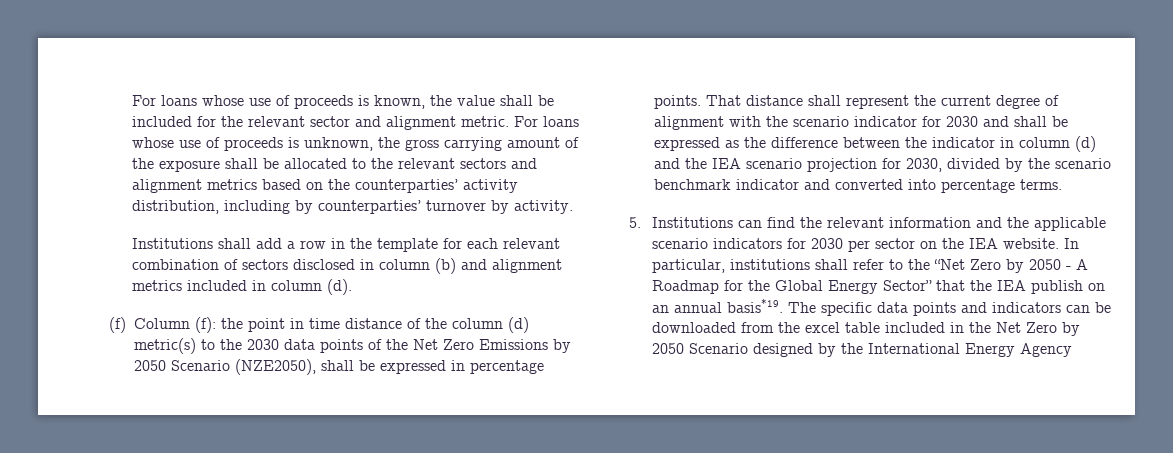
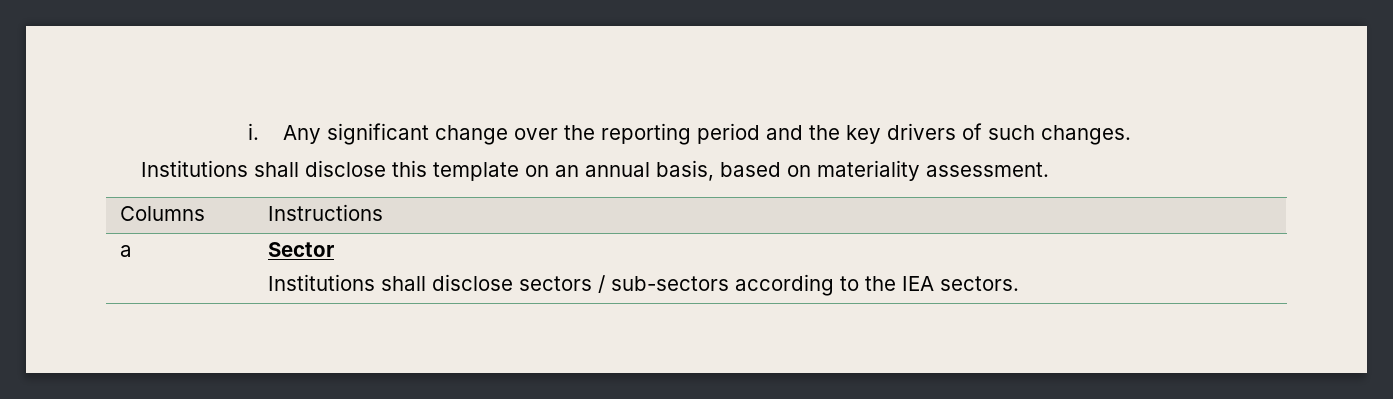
- For loans whose use of proceeds is known, the value shall be included for the relevant sector and alignment metric. For loans whose use of proceeds is unknown, the gross carrying amount of the exposure shall be allocated to the relevant sectors and alignment metrics based on the counterparties’ activity distribution, including by counterparties’ turnover by activity.
- Institutions shall add a row in the template for each relevant combination of sectors disclosed in column (b) and alignment metrics included in column (d).
- (f) Column (f): the point in time distance of the column (d) metric(s) to the 2030 data points of the Net Zero Emissions by 2050 Scenario (NZE2050), shall be expressed in percentage points. That distance shall represent the current degree of alignment with the scenario indicator for 2030 and shall be expressed as the difference between the indicator in column (d) and the IEA scenario projection for 2030, divided by the scenario benchmark indicator and converted into percentage terms.
- 5. Institutions can find the relevant information and the applicable scenario indicators for 2030 per sector on the IEA website. In particular, institutions shall refer to the “Net Zero by 2050 - A Roadmap for the Global Energy Sector” that the IEA publish on an annual basis*19. The specific data points and indicators can be downloaded from the excel table included in the Net Zero by 2050 Scenario designed by the International Energy Agency
+ i. Any significant change over the reporting period and the key drivers of such changes.
+ Institutions shall disclose this template on an annual basis, based on materiality assessment.
+ Columns | Instructions
+ a | Sector
+ Institutions shall disclose sectors / sub-sectors according to the IEA sectors.

